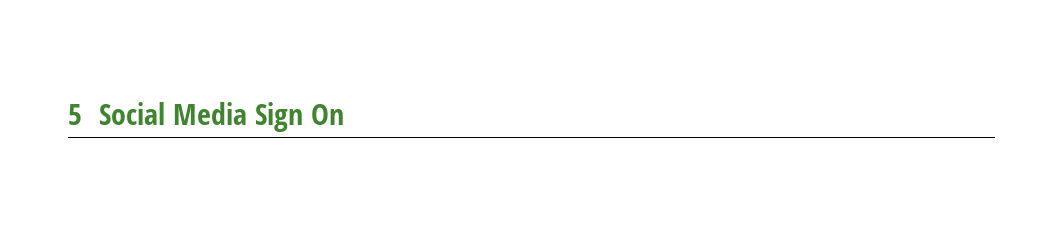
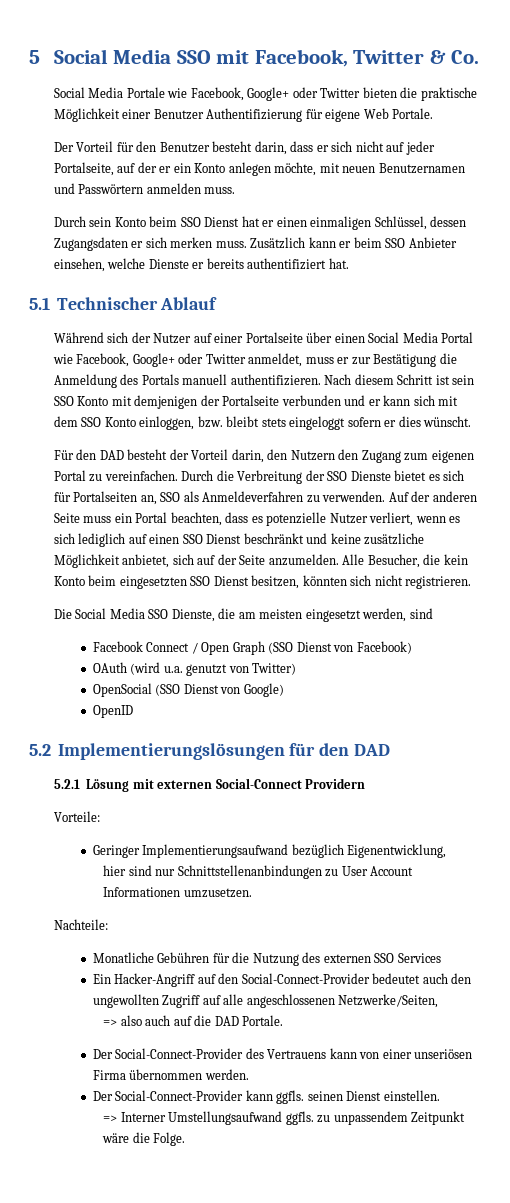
- 5 Social Media Sign On
+ 5 Social Media SSO mit Facebook, Twitter & Co.
+ Social Media Portale wie Facebook, Google+ oder Twitter bieten die praktische Möglichkeit einer Benutzer Authentifizierung für eigene Web Portale.
+ Der Vorteil für den Benutzer besteht darin, dass er sich nicht auf jeder Portalseite, auf der er ein Konto anlegen möchte, mit neuen Benutzernamen und Passwörtern anmelden muss.
+ Durch sein Konto beim SSO Dienst hat er einen einmaligen Schlüssel, dessen Zugangsdaten er sich merken muss. Zusätzlich kann er beim SSO Anbieter einsehen, welche Dienste er bereits authentifiziert hat.
+ 5.1 Technischer Ablauf
+ Während sich der Nutzer auf einer Portalseite über einen Social Media Portal wie Facebook, Google+ oder Twitter anmeldet, muss er zur Bestätigung die Anmeldung des Portals manuell authentifizieren. Nach diesem Schritt ist sein SSO Konto mit demjenigen der Portalseite verbunden und er kann sich mit dem SSO Konto einloggen, bzw. bleibt stets eingeloggt sofern er dies wünscht.
+ Für den DAD besteht der Vorteil darin, den Nutzern den Zugang zum eigenen Portal zu vereinfachen. Durch die Verbreitung der SSO Dienste bietet es sich für Portalseiten an, SSO als Anmeldeverfahren zu verwenden. Auf der anderen Seite muss ein Portal beachten, dass es potenzielle Nutzer verliert, wenn es sich lediglich auf einen SSO Dienst beschränkt und keine zusätzliche Möglichkeit anbietet, sich auf der Seite anzumelden. Alle Besucher, die kein Konto beim eingesetzten SSO Dienst besitzen, könnten sich nicht registrieren.
+ Die Social Media SSO Dienste, die am meisten eingesetzt werden, sind
+ Facebook Connect / Open Graph (SSO Dienst von Facebook)
+ OAuth (wird u.a. genutzt von Twitter)
+ OpenSocial (SSO Dienst von Google)
+ OpenID
+ 5.2 Implementierungslösungen für den DAD
+ 5.2.1 Lösung mit externen Social-Connect Providern
+ Vorteile:
+ Geringer Implementierungsaufwand bezüglich Eigenentwicklung,
+ hier sind nur Schnittstellenanbindungen zu User Account Informationen umzusetzen.
+ Nachteile:
+ Monatliche Gebühren für die Nutzung des externen SSO Services
+ Ein Hacker-Angriff auf den Social-Connect-Provider bedeutet auch den ungewollten Zugriff auf alle angeschlossenen Netzwerke/Seiten,
+ => also auch auf die DAD Portale.
+ Der Social-Connect-Provider des Vertrauens kann von einer unseriösen Firma übernommen werden.
+ Der Social-Connect-Provider kann ggfls. seinen Dienst einstellen.
+ => Interner Umstellungsaufwand ggfls. zu unpassendem Zeitpunkt wäre die Folge.

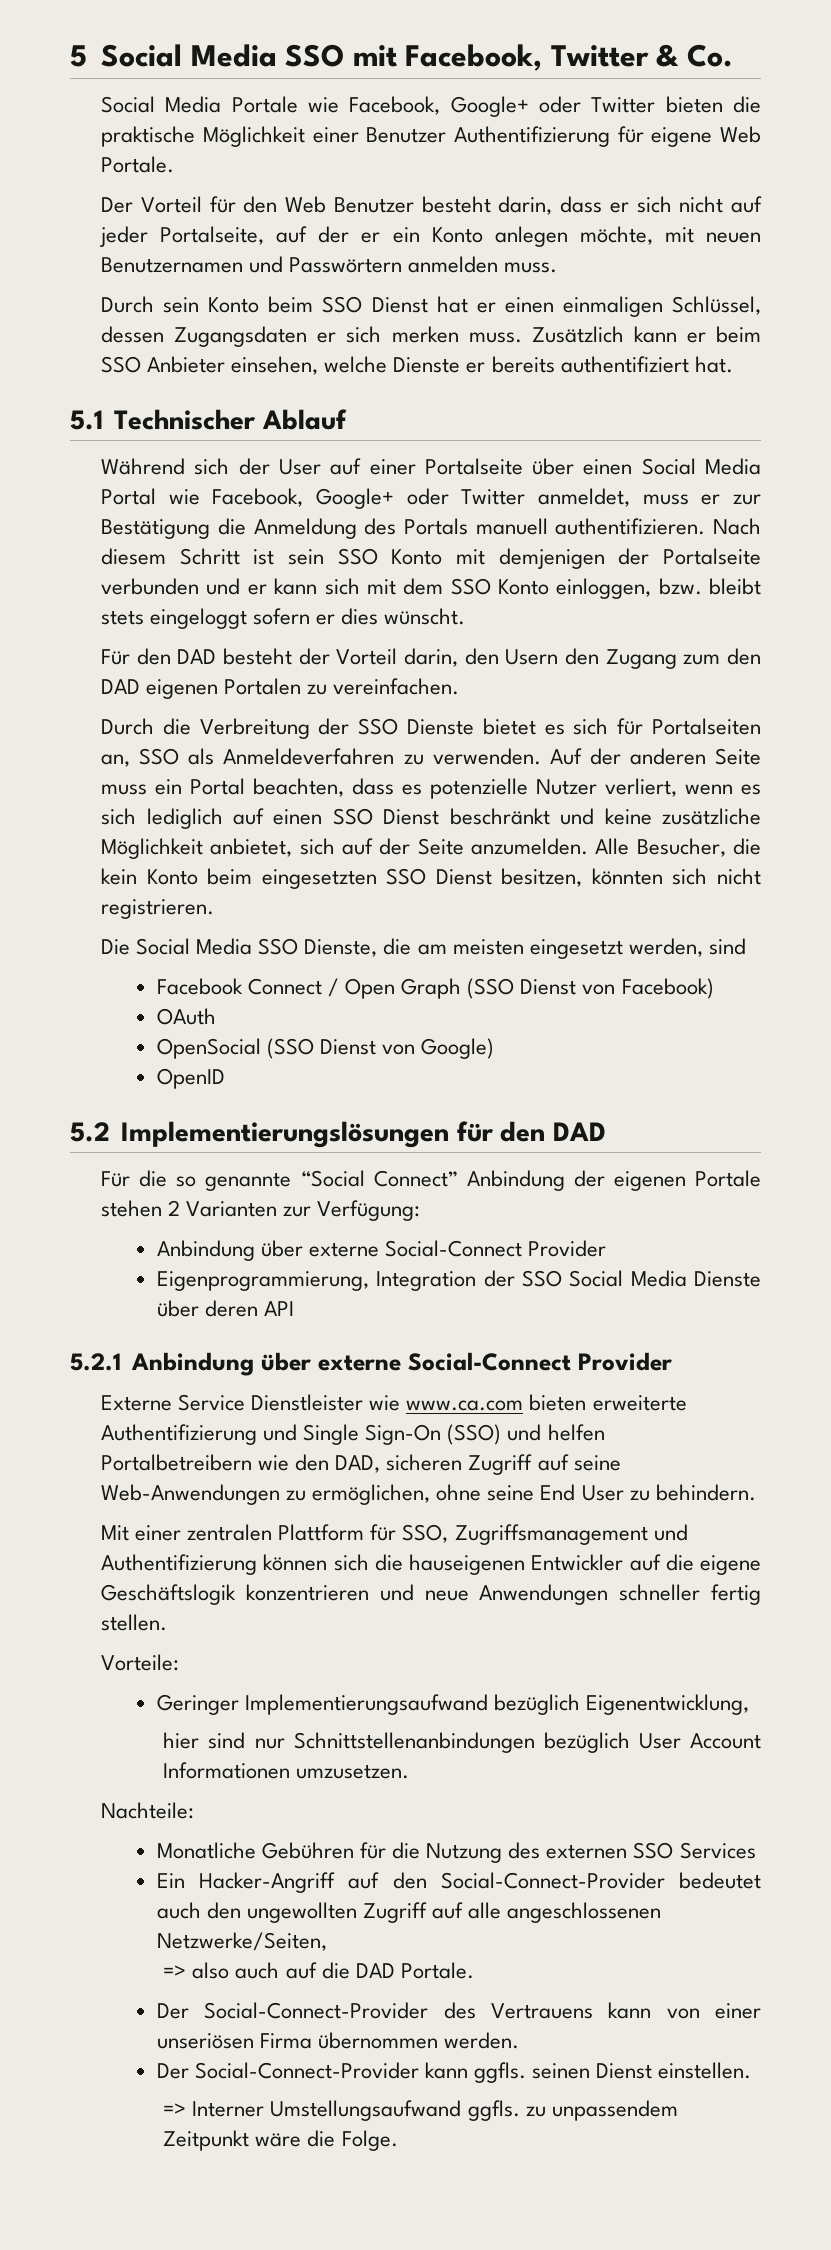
- Der Vorteil für den Benutzer besteht darin, dass er sich nicht auf jeder Portalseite, auf der er ein Konto anlegen möchte, mit neuen Benutzernamen und Passwörtern anmelden muss.
+ Der Vorteil für den Web Benutzer besteht darin, dass er sich nicht auf jeder Portalseite, auf der er ein Konto anlegen möchte, mit neuen Benutzernamen und Passwörtern anmelden muss.
- Während sich der Nutzer auf einer Portalseite über einen Social Media Portal wie Facebook, Google+ oder Twitter anmeldet, muss er zur Bestätigung die Anmeldung des Portals manuell authentifizieren.
+ Während sich der User auf einer Portalseite über einen Social Media Portal wie Facebook, Google+ oder Twitter anmeldet, muss er zur Bestätigung die Anmeldung des Portals manuell authentifizieren.
- Für den DAD besteht der Vorteil darin, den Nutzern den Zugang zum eigenen Portal zu vereinfachen. Durch die Verbreitung der SSO Dienste bietet es sich für Portalseiten an, SSO als Anmeldeverfahren zu verwenden.
+ Für den DAD besteht der Vorteil darin, den Usern den Zugang zum den DAD eigenen Portalen zu vereinfachen.
+ Durch die Verbreitung der SSO Dienste bietet es sich für Portalseiten an, SSO als Anmeldeverfahren zu verwenden.
- OAuth (wird u.a. genutzt von Twitter)
+ OAuth
- 5.2.1 Lösung mit externen Social-Connect Providern
+ Für die so genannte “Social Connect” Anbindung der eigenen Portale stehen 2 Varianten zur Verfügung:
+ Anbindung über externe Social-Connect Provider
+ Eigenprogrammierung, Integration der SSO Social Media Dienste über deren API
+ 5.2.1 Anbindung über externe Social-Connect Provider
+ Externe Service Dienstleister wie www.ca.com bieten erweiterte Authentifizierung und Single Sign-On (SSO) und helfen Portalbetreibern wie den DAD, sicheren Zugriff auf seine Web-Anwendungen zu ermöglichen, ohne seine End User zu behindern.
+ Mit einer zentralen Plattform für SSO, Zugriffsmanagement und Authentifizierung können sich die hauseigenen Entwickler auf die eigene Geschäftslogik konzentrieren und neue Anwendungen schneller fertig stellen.
- hier sind nur Schnittstellenanbindungen zu User Account Informationen umzusetzen.
+ hier sind nur Schnittstellenanbindungen bezüglich User Account Informationen umzusetzen.

